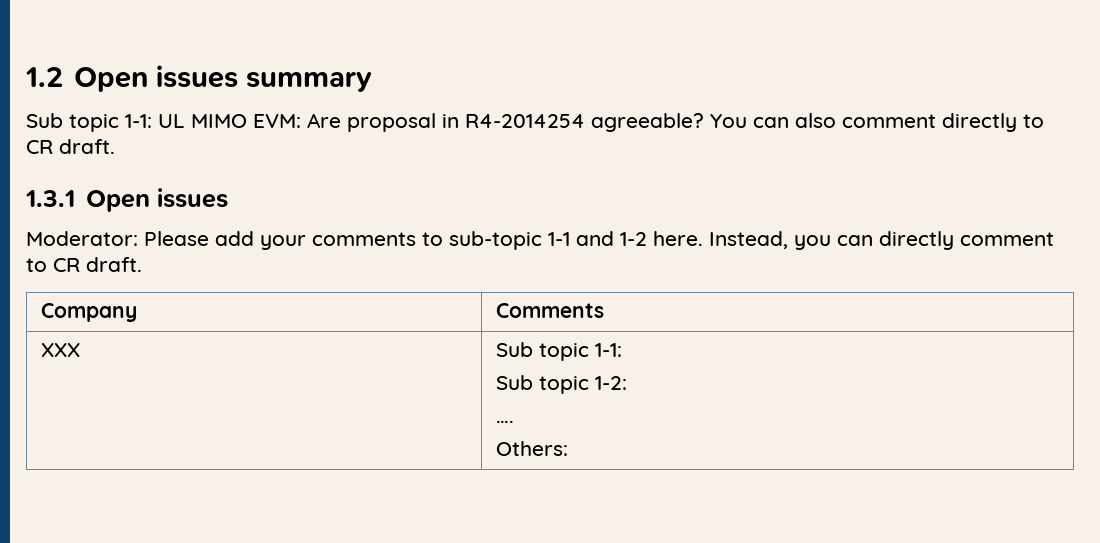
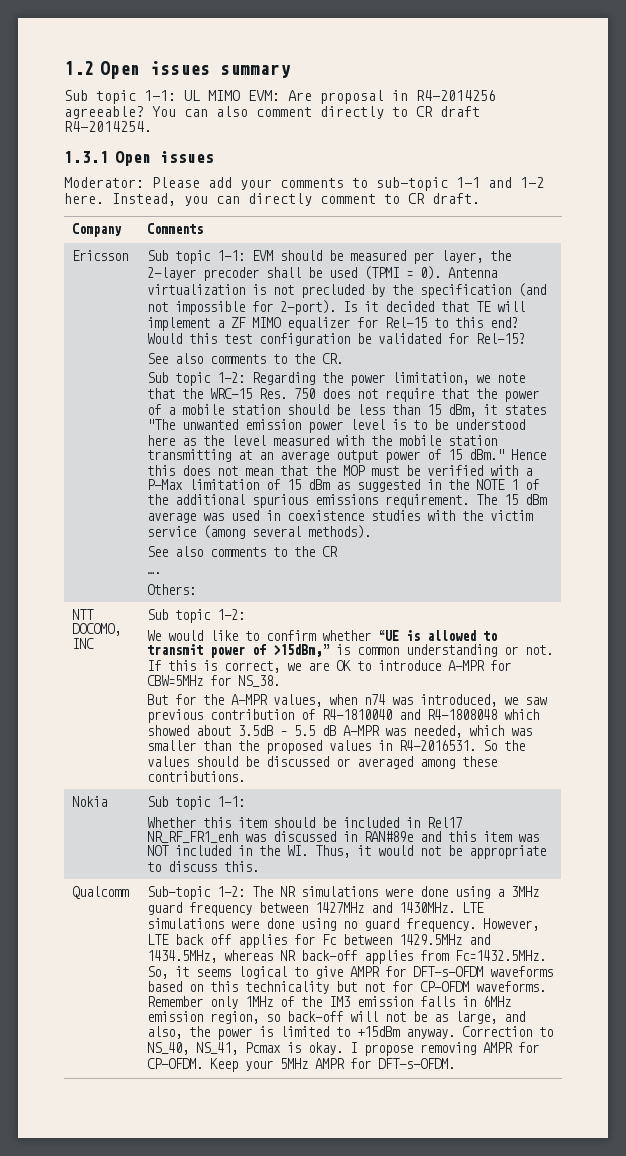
- Sub topic 1-1: UL MIMO EVM: Are proposal in R4-2014254 agreeable?
+ Sub topic 1-1: UL MIMO EVM: Are proposal in R4-2014256 agreeable?
- You can also comment directly to CR draft.
+ You can also comment directly to CR draft R4-2014254.
- XXX | Sub topic 1-1:
- Sub topic 1-2:
+ Ericsson | Sub topic 1-1: EVM should be measured per layer, the 2-layer precoder shall be used (TPMI = 0). Antenna virtualization is not precluded by the specification (and not impossible for 2-port). Is it decided that TE will implement a ZF MIMO equalizer for Rel-15 to this end? Would this test configuration be validated for Rel-15?
+ See also comments to the CR.
+ Sub topic 1-2: Regarding the power limitation, we note that the WRC-15 Res. 750 does not require that the power of a mobile station should be less than 15 dBm, it states "The unwanted emission power level is to be understood here as the level measured with the mobile station transmitting at an average output power of 15 dBm." Hence this does not mean that the MOP must be verified with a P-Max limitation of 15 dBm as suggested in the NOTE 1 of the additional spurious emissions requirement. The 15 dBm average was used in coexistence studies with the victim service (among several methods).
+ See also comments to the CR
  ….
  Others:
+ NTT DOCOMO, INC | Sub topic 1-2:
+ We would like to confirm whether “UE is allowed to transmit power of >15dBm,” is common understanding or not. If this is correct, we are OK to introduce A-MPR for CBW=5MHz for NS_38.
+ But for the A-MPR values, when n74 was introduced, we saw previous contribution of R4-1810040 and R4-1808048 which showed about 3.5dB – 5.5 dB A-MPR was needed, which was smaller than the proposed values in R4-2016531. So the values should be discussed or averaged among these contributions.
+ Nokia | Sub topic 1-1:
+ Whether this item should be included in Rel17 NR_RF_FR1_enh was discussed in RAN#89e and this item was NOT included in the WI. Thus, it would not be appropriate to discuss this.
+ Qualcomm | Sub-topic 1-2: The NR simulations were done using a 3MHz guard frequency between 1427MHz and 1430MHz. LTE simulations were done using no guard frequency. However, LTE back off applies for Fc between 1429.5MHz and 1434.5MHz, whereas NR back-off applies from Fc=1432.5MHz. So, it seems logical to give AMPR for DFT-s-OFDM waveforms based on this technicality but not for CP-OFDM waveforms. Remember only 1MHz of the IM3 emission falls in 6MHz emission region, so back-off will not be as large, and also, the power is limited to +15dBm anyway. Correction to NS_40, NS_41, Pcmax is okay. I propose removing AMPR for CP-OFDM. Keep your 5MHz AMPR for DFT-s-OFDM.

